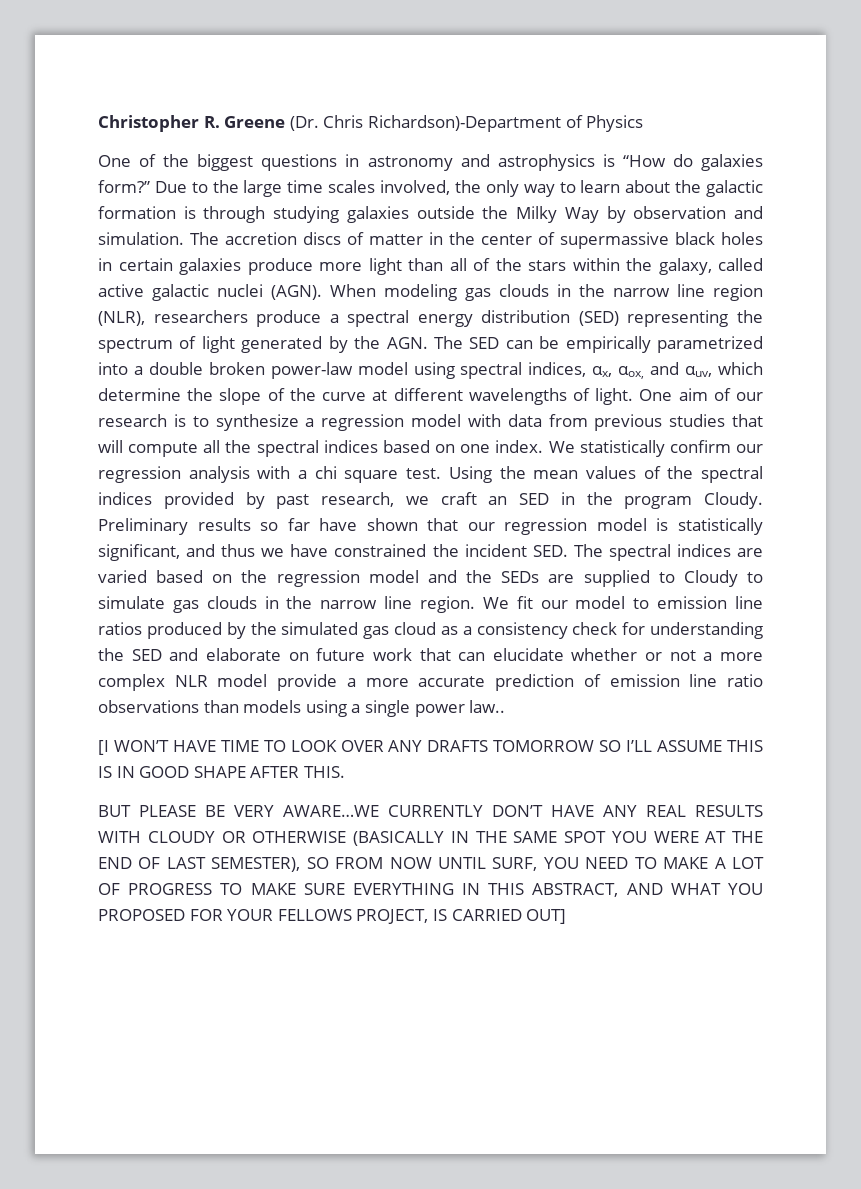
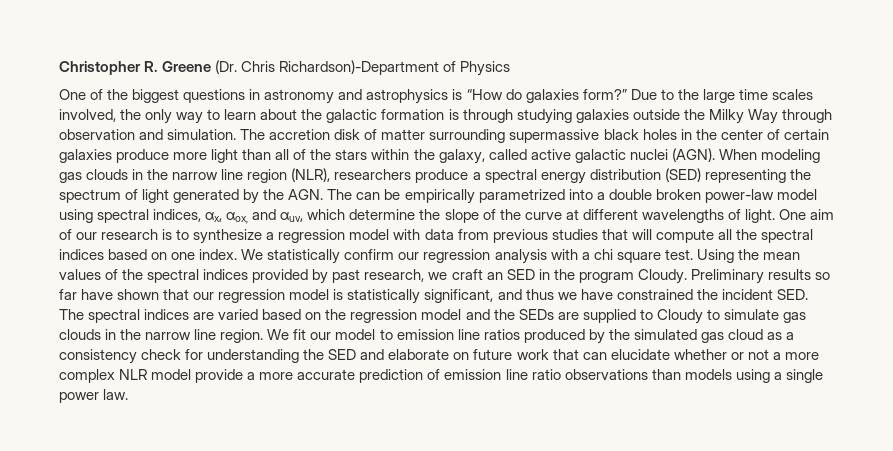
- Due to the large time scales involved, the only way to learn about the galactic formation is through studying galaxies outside the Milky Way by observation and simulation.
+ Due to the large time scales involved, the only way to learn about the galactic formation is through studying galaxies outside the Milky Way through observation and simulation.
- The accretion discs of matter in the center of supermassive black holes in certain galaxies produce more light than all of the stars within the galaxy, called active galactic nuclei (AGN).
+ The accretion disk of matter surrounding supermassive black holes in the center of certain galaxies produce more light than all of the stars within the galaxy, called active galactic nuclei (AGN).
- When modeling gas clouds in the narrow line region (NLR), researchers produce a spectral energy distribution (SED) representing the spectrum of light generated by the AGN. The SED can be empirically parametrized into a double broken power-law model using spectral indices, αx, αox, and αuv, which determine the slope of the curve at different wavelengths of light.
+ When modeling gas clouds in the narrow line region (NLR), researchers produce a spectral energy distribution (SED) representing the spectrum of light generated by the AGN. The can be empirically parametrized into a double broken power-law model using spectral indices, αx, αox, and αuv, which determine the slope of the curve at different wavelengths of light.
- We fit our model to emission line ratios produced by the simulated gas cloud as a consistency check for understanding the SED and elaborate on future work that can elucidate whether or not a more complex NLR model provide a more accurate prediction of emission line ratio observations than models using a single power law..
- [I WON’T HAVE TIME TO LOOK OVER ANY DRAFTS TOMORROW SO I’LL ASSUME THIS IS IN GOOD SHAPE AFTER THIS.
- BUT PLEASE BE VERY AWARE…WE CURRENTLY DON’T HAVE ANY REAL RESULTS WITH CLOUDY OR OTHERWISE (BASICALLY IN THE SAME SPOT YOU WERE AT THE END OF LAST SEMESTER), SO FROM NOW UNTIL SURF, YOU NEED TO MAKE A LOT OF PROGRESS TO MAKE SURE EVERYTHING IN THIS ABSTRACT, AND WHAT YOU PROPOSED FOR YOUR FELLOWS PROJECT, IS CARRIED OUT]
+ We fit our model to emission line ratios produced by the simulated gas cloud as a consistency check for understanding the SED and elaborate on future work that can elucidate whether or not a more complex NLR model provide a more accurate prediction of emission line ratio observations than models using a single power law.

